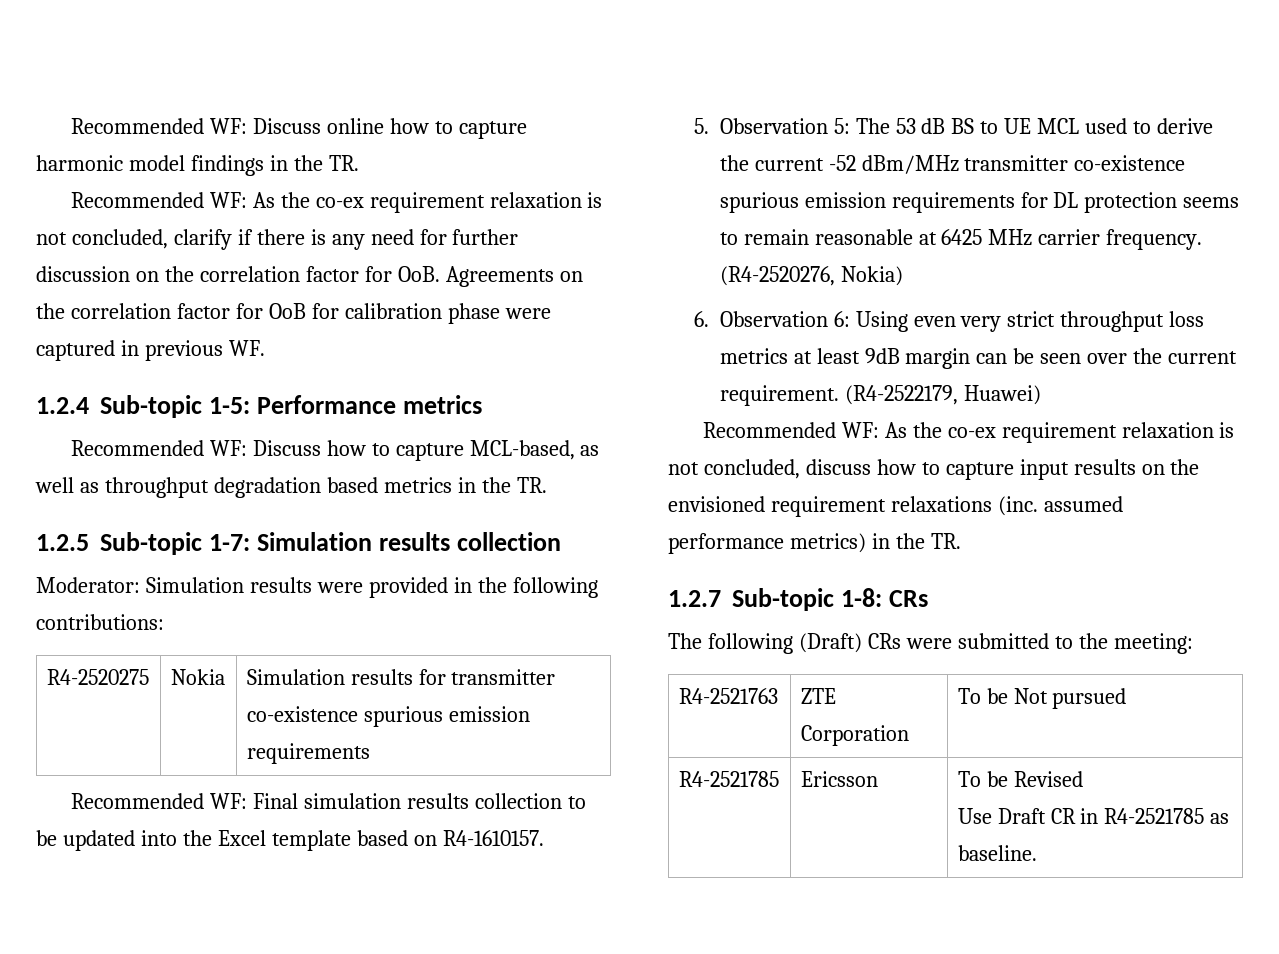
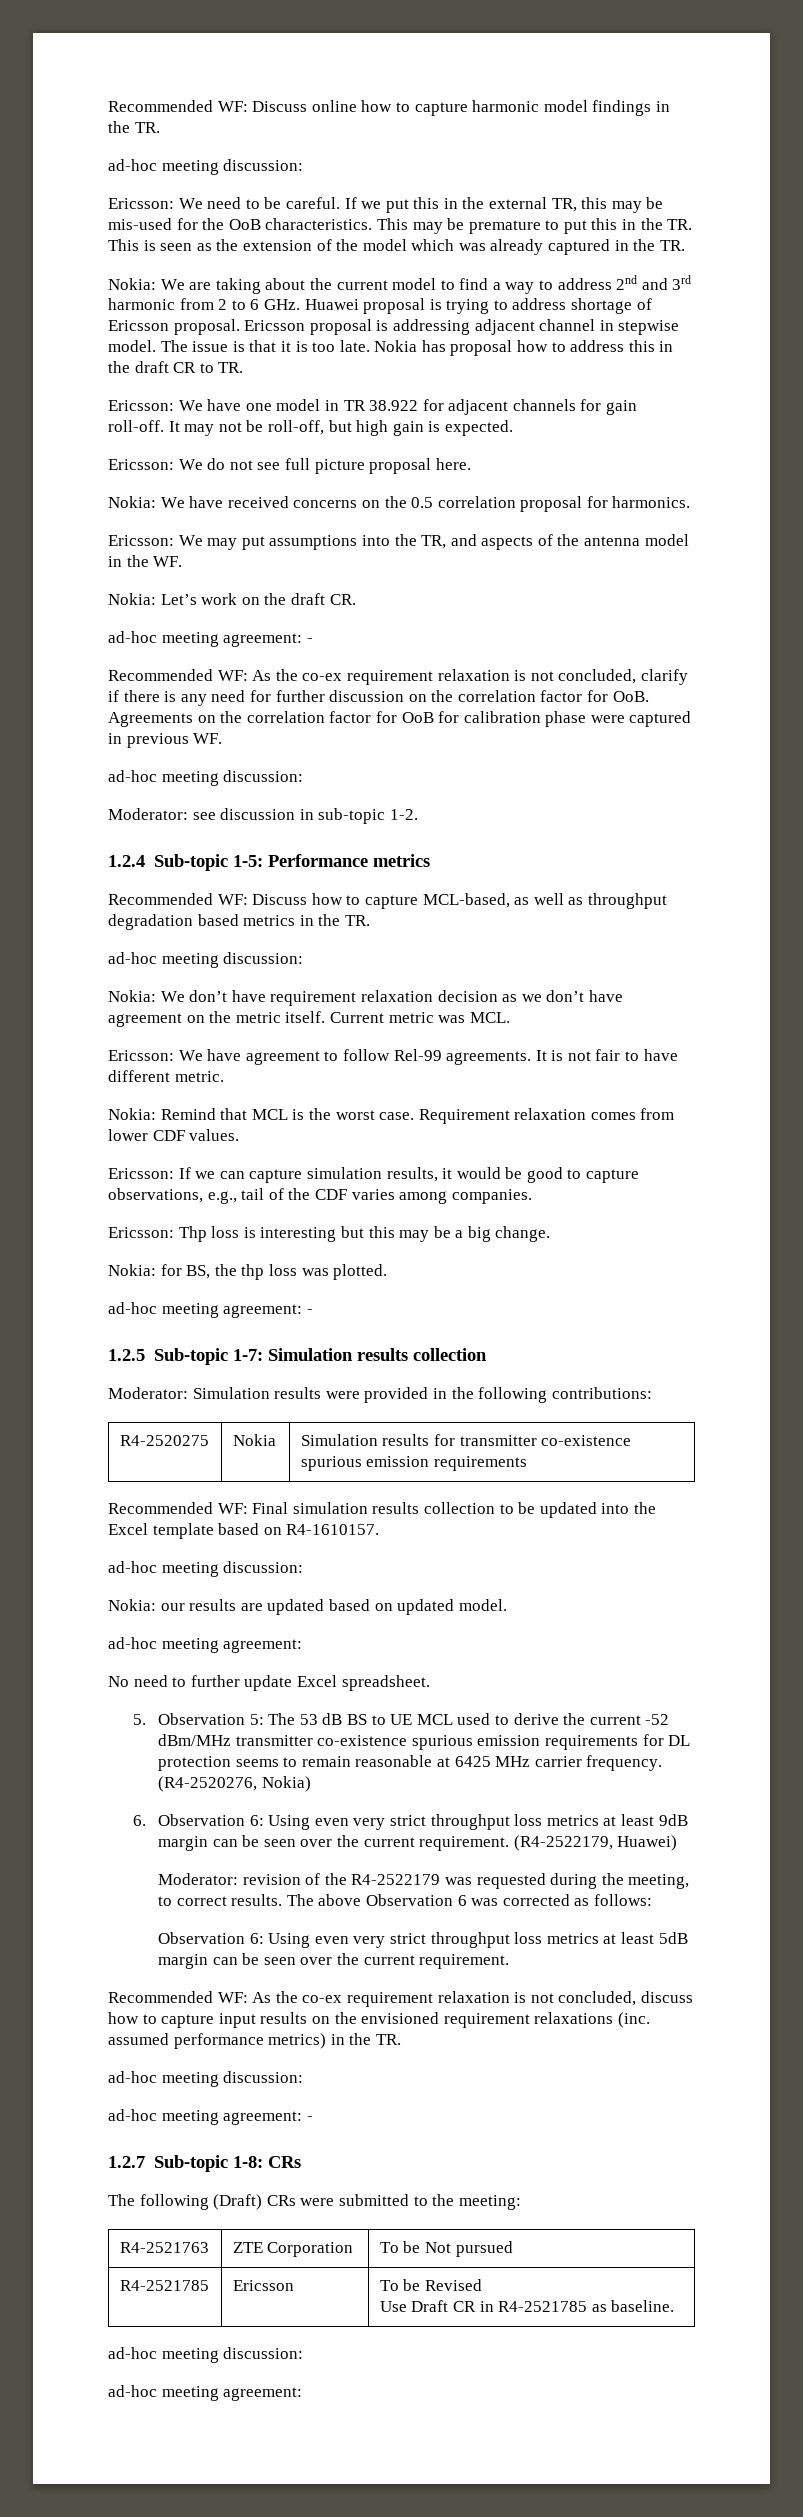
  Recommended WF: Discuss online how to capture harmonic model findings in the TR.
+ ad-hoc meeting discussion:
+ Ericsson: We need to be careful. If we put this in the external TR, this may be mis-used for the OoB characteristics. This may be premature to put this in the TR. This is seen as the extension of the model which was already captured in the TR.
+ Nokia: We are taking about the current model to find a way to address 2nd and 3rd harmonic from 2 to 6 GHz. Huawei proposal is trying to address shortage of Ericsson proposal. Ericsson proposal is addressing adjacent channel in stepwise model. The issue is that it is too late. Nokia has proposal how to address this in the draft CR to TR.
+ Ericsson: We have one model in TR 38.922 for adjacent channels for gain roll-off. It may not be roll-off, but high gain is expected.
+ Ericsson: We do not see full picture proposal here.
+ Nokia: We have received concerns on the 0.5 correlation proposal for harmonics.
+ Ericsson: We may put assumptions into the TR, and aspects of the antenna model in the WF.
+ Nokia: Let’s work on the draft CR.
+ ad-hoc meeting agreement: -
  Recommended WF: As the co-ex requirement relaxation is not concluded, clarify if there is any need for further discussion on the correlation factor for OoB. Agreements on the correlation factor for OoB for calibration phase were captured in previous WF.
+ ad-hoc meeting discussion:
+ Moderator: see discussion in sub-topic 1-2.
  Recommended WF: Discuss how to capture MCL-based, as well as throughput degradation based metrics in the TR.
+ ad-hoc meeting discussion:
+ Nokia: We don’t have requirement relaxation decision as we don’t have agreement on the metric itself. Current metric was MCL.
+ Ericsson: We have agreement to follow Rel-99 agreements. It is not fair to have different metric.
+ Nokia: Remind that MCL is the worst case. Requirement relaxation comes from lower CDF values.
+ Ericsson: If we can capture simulation results, it would be good to capture observations, e.g., tail of the CDF varies among companies.
+ Ericsson: Thp loss is interesting but this may be a big change.
+ Nokia: for BS, the thp loss was plotted.
+ ad-hoc meeting agreement: -
  Recommended WF: Final simulation results collection to be updated into the Excel template based on R4-1610157.
+ ad-hoc meeting discussion:
+ Nokia: our results are updated based on updated model.
+ ad-hoc meeting agreement:
+ No need to further update Excel spreadsheet.
+ Moderator: revision of the R4-2522179 was requested during the meeting, to correct results. The above Observation 6 was corrected as follows:
+ Observation 6: Using even very strict throughput loss metrics at least 5dB margin can be seen over the current requirement.
  Recommended WF: As the co-ex requirement relaxation is not concluded, discuss how to capture input results on the envisioned requirement relaxations (inc. assumed performance metrics) in the TR.
+ ad-hoc meeting discussion:
+ ad-hoc meeting agreement: -
  R4-2521785 | Ericsson | To be Revised
  Use Draft CR in R4-2521785 as baseline.
+ ad-hoc meeting discussion:
+ ad-hoc meeting agreement:

